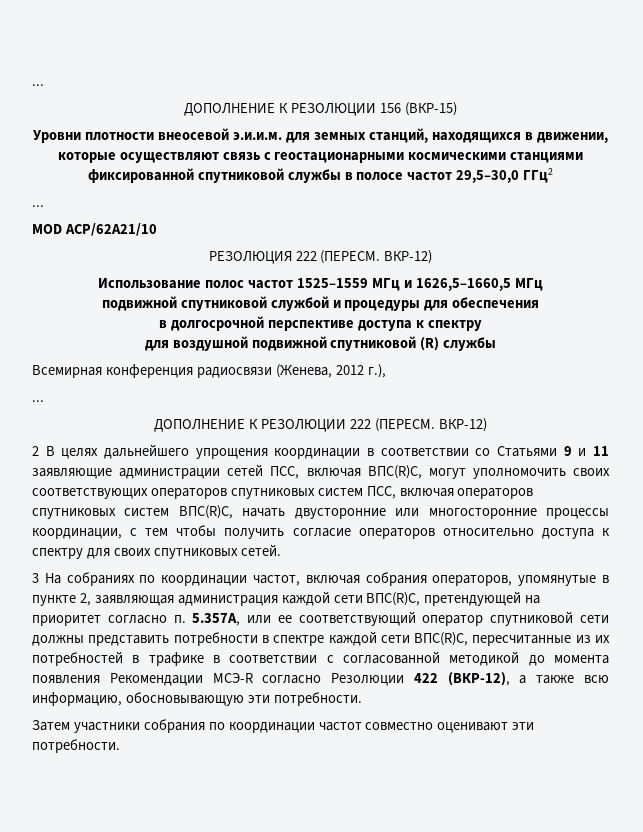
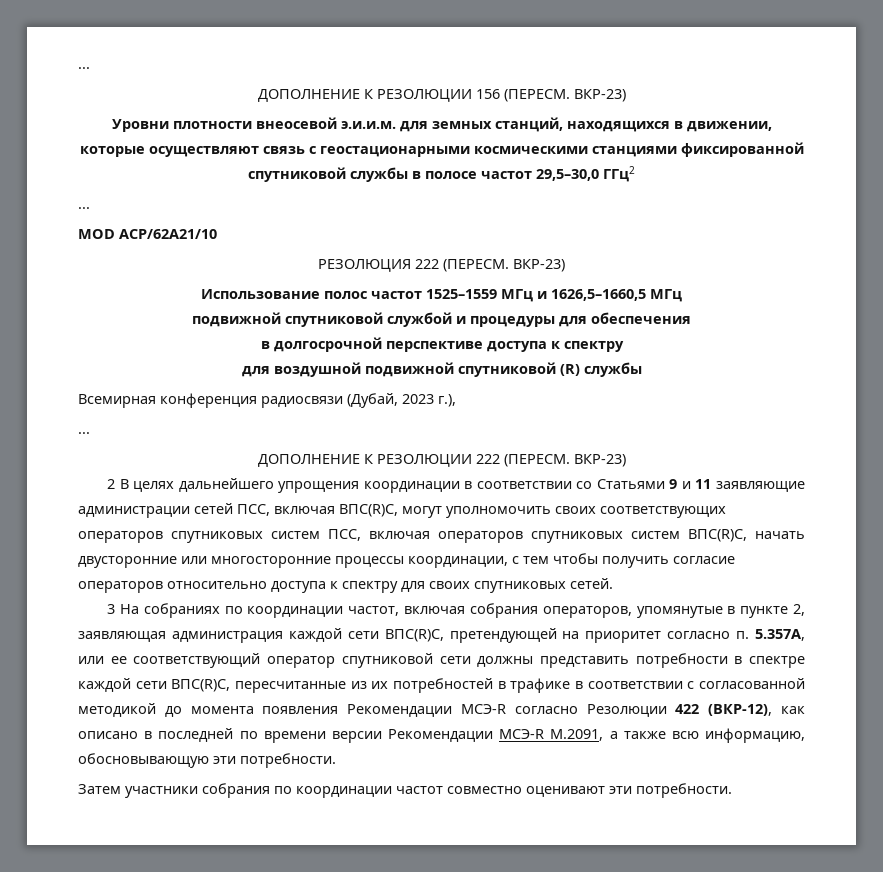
- ДОПОЛНЕНИЕ К РЕЗОЛЮЦИИ 156 (ВКР-15)
+ ДОПОЛНЕНИЕ К РЕЗОЛЮЦИИ 156 (ПЕРЕСМ. ВКР-23)
- РЕЗОЛЮЦИЯ 222 (ПЕРЕСМ. ВКР-12)
+ РЕЗОЛЮЦИЯ 222 (ПЕРЕСМ. ВКР-23)
- Всемирная конференция радиосвязи (Женева, 2012 г.),
+ Всемирная конференция радиосвязи (Дубай, 2023 г.),
- ДОПОЛНЕНИЕ К РЕЗОЛЮЦИИ 222 (ПЕРЕСМ. ВКР-12)
+ ДОПОЛНЕНИЕ К РЕЗОЛЮЦИИ 222 (ПЕРЕСМ. ВКР-23)
- 3 На собраниях по координации частот, включая собрания операторов, упомянутые в пункте 2, заявляющая администрация каждой сети ВПС(R)С, претендующей на приоритет согласно п. 5.357A, или ее соответствующий оператор спутниковой сети должны представить потребности в спектре каждой сети ВПС(R)С, пересчитанные из их потребностей в трафике в соответствии с согласованной методикой до момента появления Рекомендации МСЭ-R согласно Резолюции 422 (ВКР-12), а также всю информацию, обосновывающую эти потребности.
+ 3 На собраниях по координации частот, включая собрания операторов, упомянутые в пункте 2, заявляющая администрация каждой сети ВПС(R)С, претендующей на приоритет согласно п. 5.357A, или ее соответствующий оператор спутниковой сети должны представить потребности в спектре каждой сети ВПС(R)С, пересчитанные из их потребностей в трафике в соответствии с согласованной методикой до момента появления Рекомендации МСЭ-R согласно Резолюции 422 (ВКР-12), как описано в последней по времени версии Рекомендации МСЭ-R M.2091, а также всю информацию, обосновывающую эти потребности.

